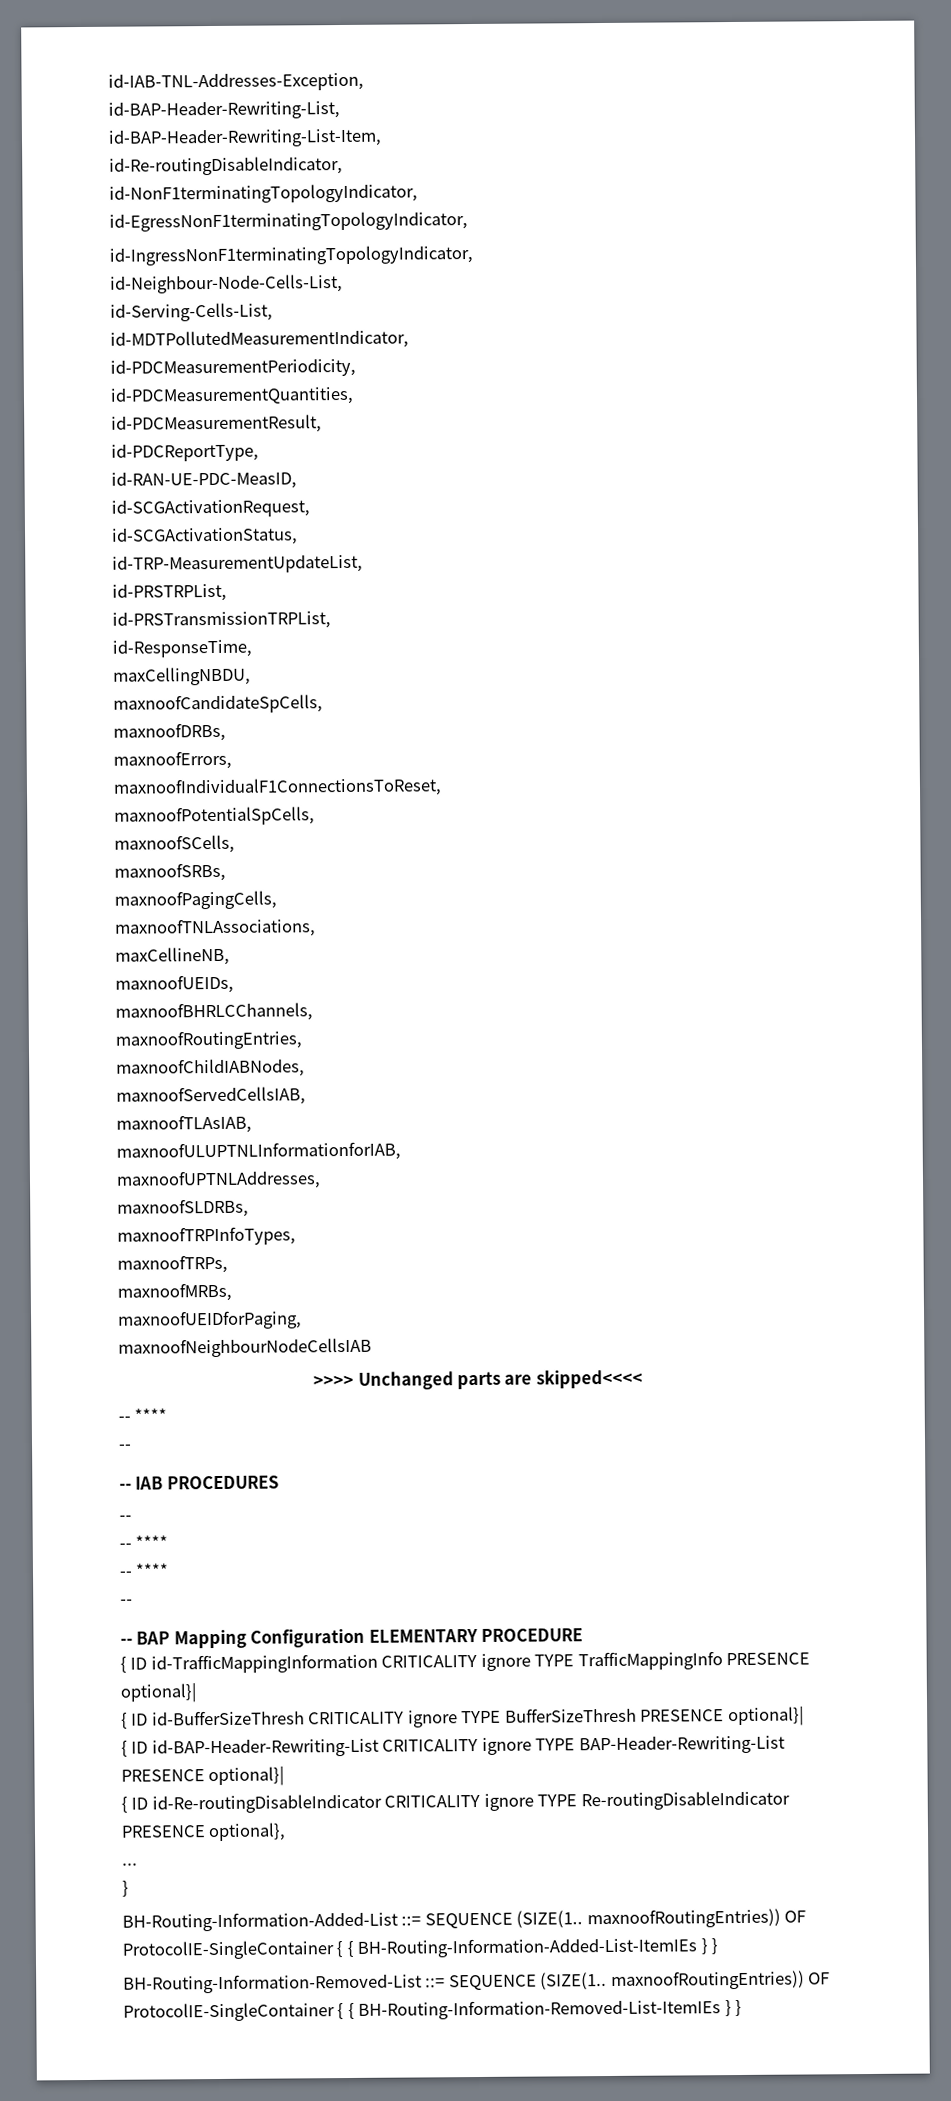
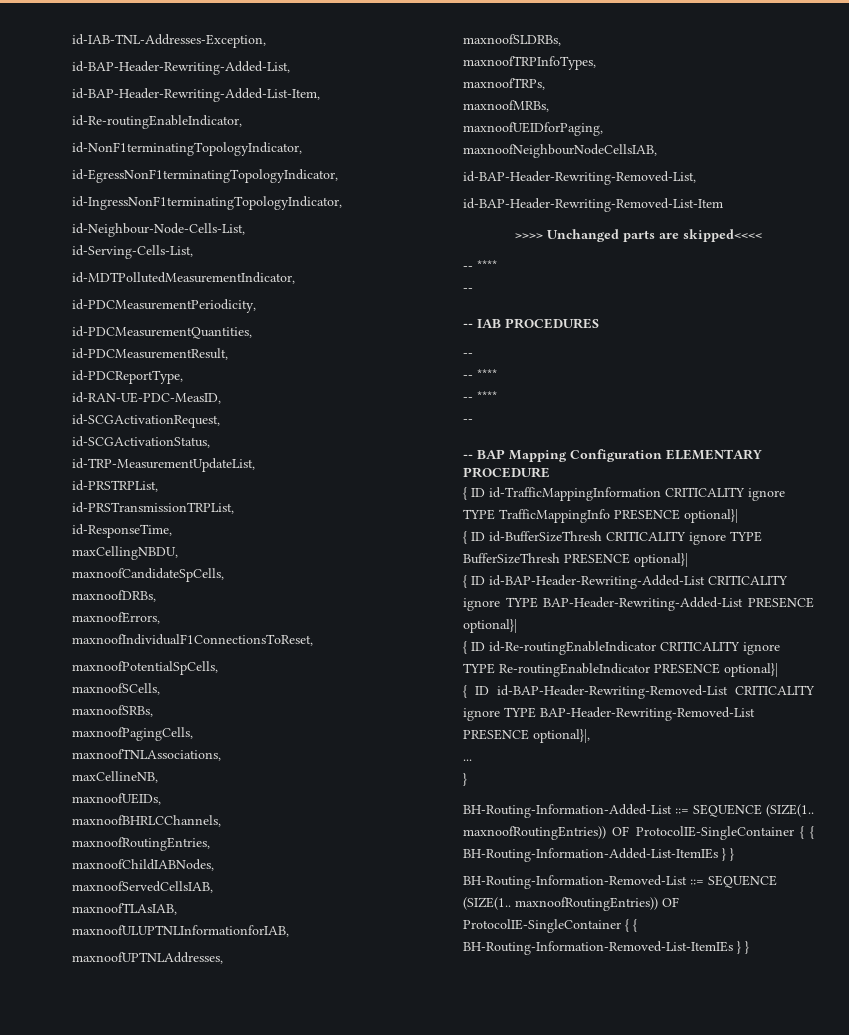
- id-BAP-Header-Rewriting-List,
- id-BAP-Header-Rewriting-List-Item,
- id-Re-routingDisableIndicator,
+ id-BAP-Header-Rewriting-Added-List,
+ id-BAP-Header-Rewriting-Added-List-Item,
+ id-Re-routingEnableIndicator,
- maxnoofNeighbourNodeCellsIAB
+ maxnoofNeighbourNodeCellsIAB,
+ id-BAP-Header-Rewriting-Removed-List,
+ id-BAP-Header-Rewriting-Removed-List-Item
- { ID id-BAP-Header-Rewriting-List CRITICALITY ignore TYPE BAP-Header-Rewriting-List PRESENCE optional}|
- { ID id-Re-routingDisableIndicator CRITICALITY ignore TYPE Re-routingDisableIndicator PRESENCE optional},
+ { ID id-BAP-Header-Rewriting-Added-List CRITICALITY ignore TYPE BAP-Header-Rewriting-Added-List PRESENCE optional}|
+ { ID id-Re-routingEnableIndicator CRITICALITY ignore TYPE Re-routingEnableIndicator PRESENCE optional}|
+ { ID id-BAP-Header-Rewriting-Removed-List CRITICALITY ignore TYPE BAP-Header-Rewriting-Removed-List PRESENCE optional}|,

